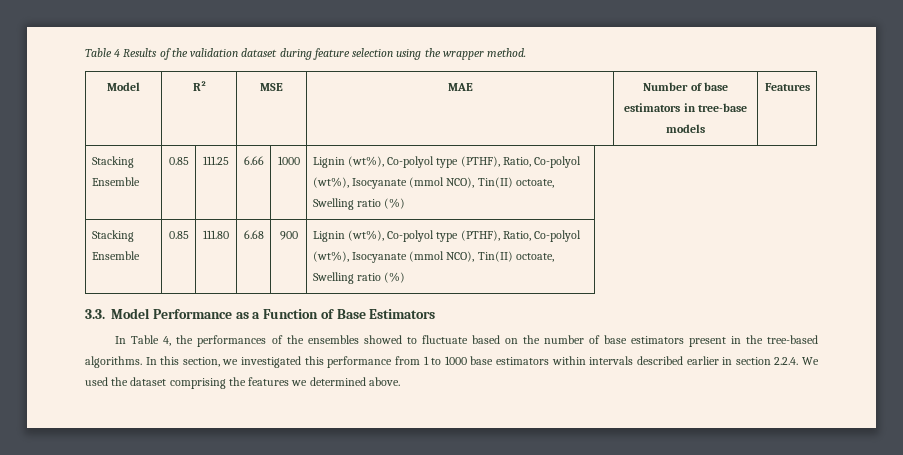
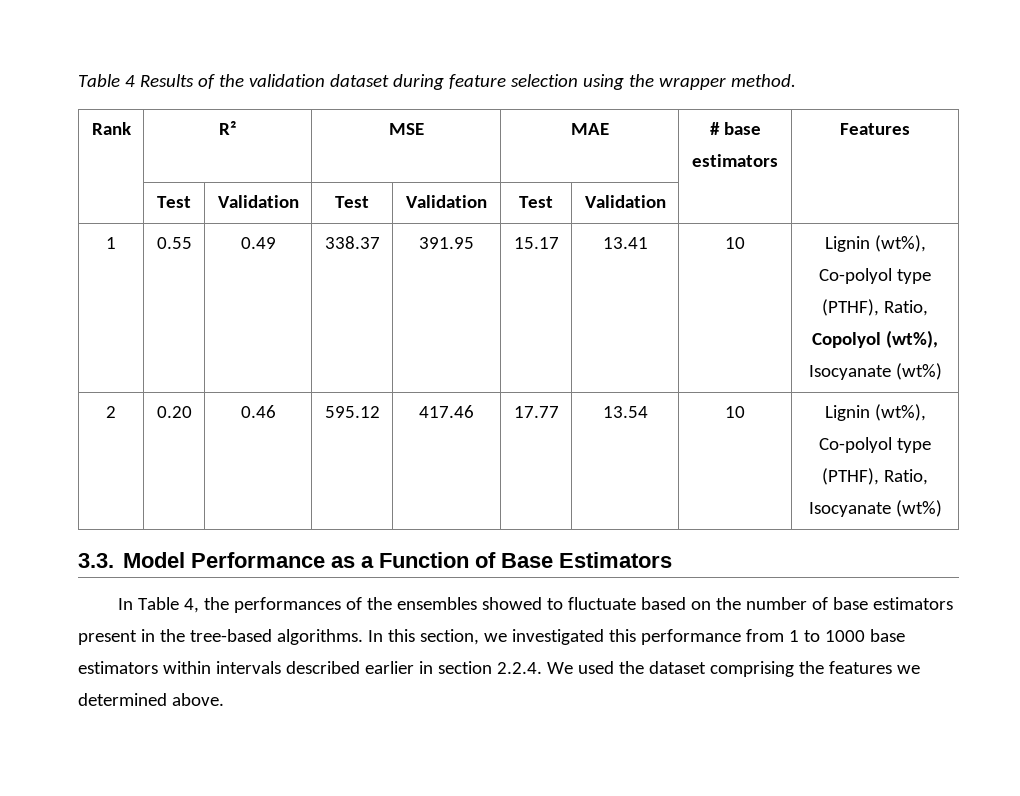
- Model | R² | MSE | MAE | Number of base estimators in tree-base models | Features
- Stacking Ensemble | 0.85 | 111.25 | 6.66 | 1000 | Lignin (wt%), Co-polyol type (PTHF), Ratio, Co-polyol (wt%), Isocyanate (mmol NCO), Tin(II) octoate, Swelling ratio (%)
- Stacking Ensemble | 0.85 | 111.80 | 6.68 | 900 | Lignin (wt%), Co-polyol type (PTHF), Ratio, Co-polyol (wt%), Isocyanate (mmol NCO), Tin(II) octoate, Swelling ratio (%)
+ Rank | R² | MSE | MAE | # base estimators | Features
+ | Test | Validation | Test | Validation | Test | Validation | |
+ 1 | 0.55 | 0.49 | 338.37 | 391.95 | 15.17 | 13.41 | 10 | Lignin (wt%), Co-polyol type (PTHF), Ratio, Copolyol (wt%), Isocyanate (wt%)
+ 2 | 0.20 | 0.46 | 595.12 | 417.46 | 17.77 | 13.54 | 10 | Lignin (wt%), Co-polyol type (PTHF), Ratio, Isocyanate (wt%)

